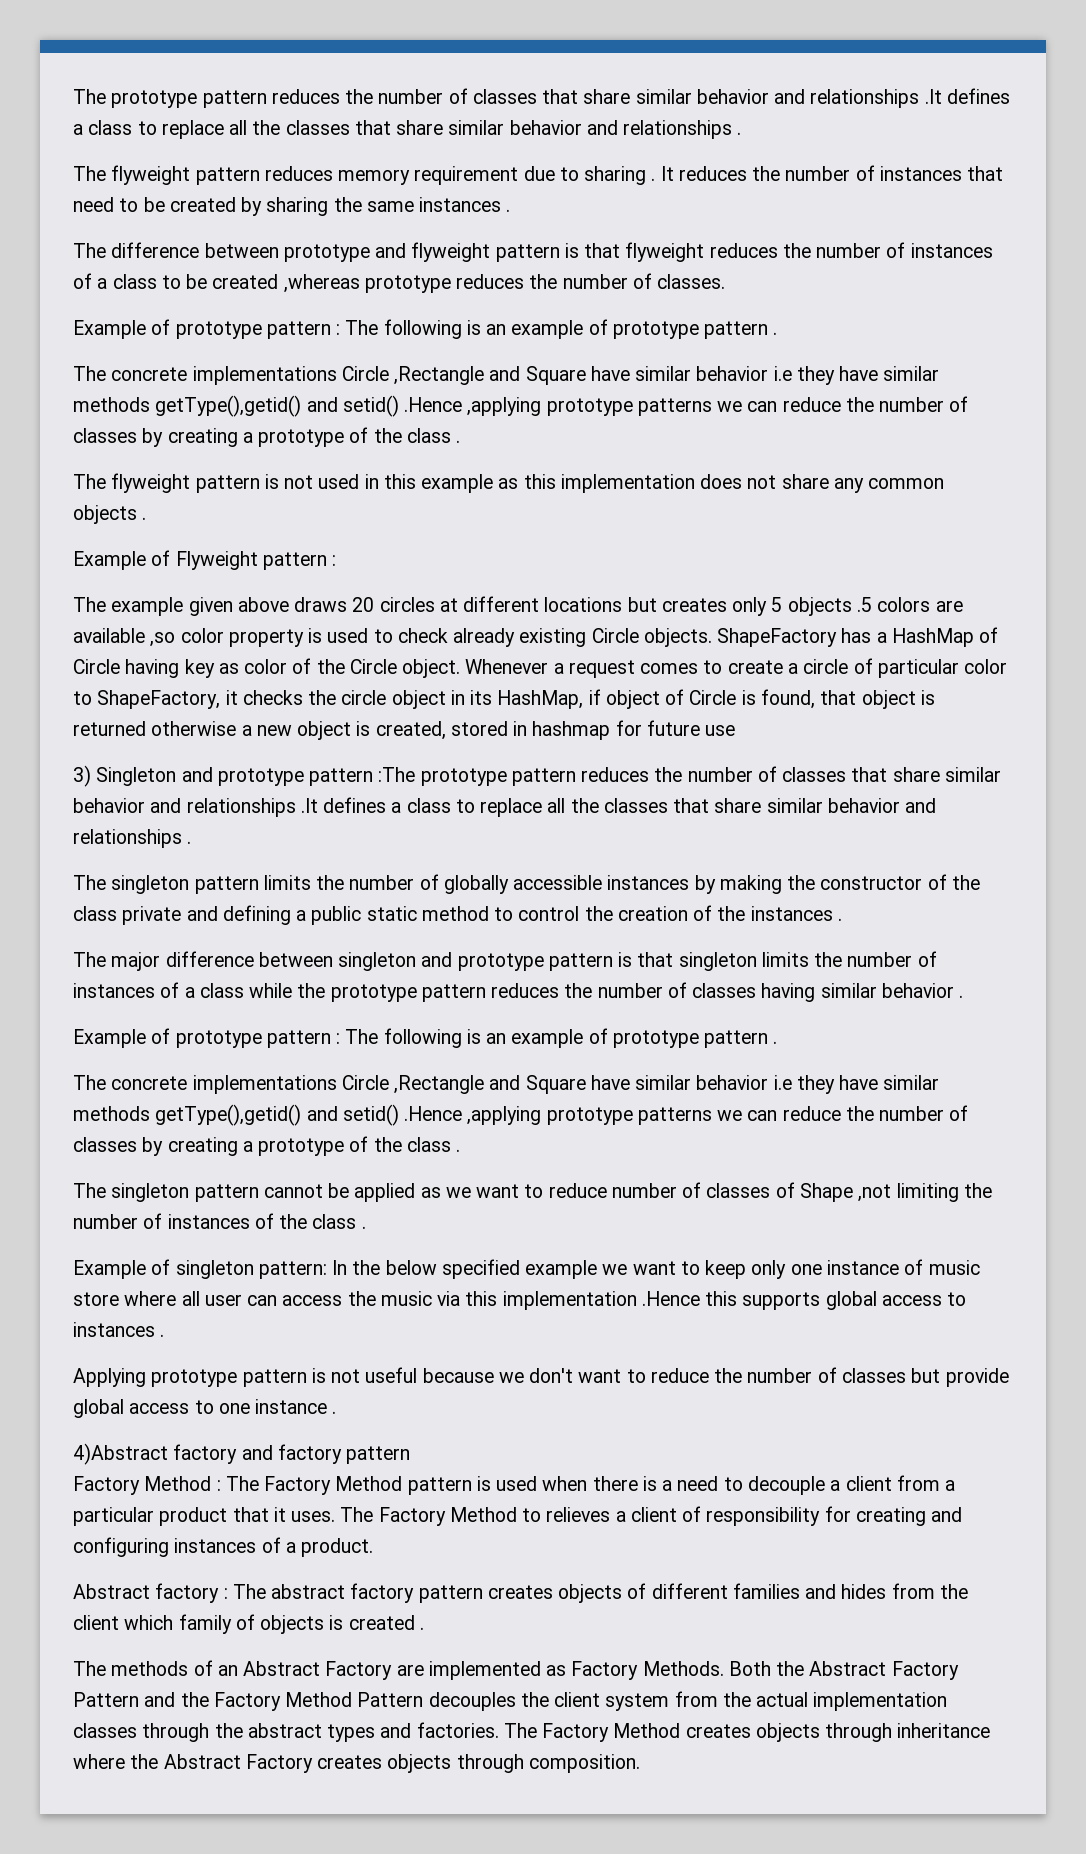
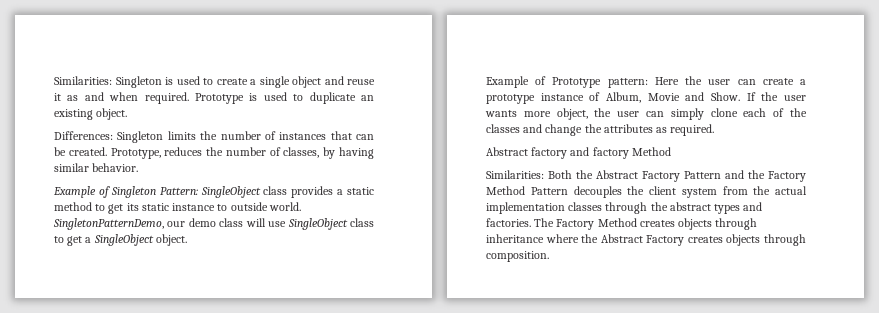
- The prototype pattern reduces the number of classes that share similar behavior and relationships .It defines a class to replace all the classes that share similar behavior and relationships .
- The flyweight pattern reduces memory requirement due to sharing . It reduces the number of instances that need to be created by sharing the same instances .
- The difference between prototype and flyweight pattern is that flyweight reduces the number of instances of a class to be created ,whereas prototype reduces the number of classes.
- Example of prototype pattern : The following is an example of prototype pattern .
- The concrete implementations Circle ,Rectangle and Square have similar behavior i.e they have similar methods getType(),getid() and setid() .Hence ,applying prototype patterns we can reduce the number of classes by creating a prototype of the class .
- The flyweight pattern is not used in this example as this implementation does not share any common objects .
- Example of Flyweight pattern :
- The example given above draws 20 circles at different locations but creates only 5 objects .5 colors are available ,so color property is used to check already existing Circle objects. ShapeFactory has a HashMap of Circle having key as color of the Circle object. Whenever a request comes to create a circle of particular color to ShapeFactory, it checks the circle object in its HashMap, if object of Circle is found, that object is returned otherwise a new object is created, stored in hashmap for future use
- 3) Singleton and prototype pattern :The prototype pattern reduces the number of classes that share similar behavior and relationships .It defines a class to replace all the classes that share similar behavior and relationships .
- The singleton pattern limits the number of globally accessible instances by making the constructor of the class private and defining a public static method to control the creation of the instances .
- The major difference between singleton and prototype pattern is that singleton limits the number of instances of a class while the prototype pattern reduces the number of classes having similar behavior .
- Example of prototype pattern : The following is an example of prototype pattern .
- The concrete implementations Circle ,Rectangle and Square have similar behavior i.e they have similar methods getType(),getid() and setid() .Hence ,applying prototype patterns we can reduce the number of classes by creating a prototype of the class .
- The singleton pattern cannot be applied as we want to reduce number of classes of Shape ,not limiting the number of instances of the class .
- Example of singleton pattern: In the below specified example we want to keep only one instance of music store where all user can access the music via this implementation .Hence this supports global access to instances .
- Applying prototype pattern is not useful because we don't want to reduce the number of classes but provide global access to one instance .
- 4)Abstract factory and factory pattern
- Factory Method : The Factory Method pattern is used when there is a need to decouple a client from a particular product that it uses. The Factory Method to relieves a client of responsibility for creating and configuring instances of a product.
- Abstract factory : The abstract factory pattern creates objects of different families and hides from the client which family of objects is created .
- The methods of an Abstract Factory are implemented as Factory Methods. Both the Abstract Factory Pattern and the Factory Method Pattern decouples the client system from the actual implementation classes through the abstract types and factories.
+ Similarities: Singleton is used to create a single object and reuse it as and when required. Prototype is used to duplicate an existing object.
+ Differences: Singleton limits the number of instances that can be created. Prototype, reduces the number of classes, by having similar behavior.
+ Example of Singleton Pattern: SingleObject class provides a static method to get its static instance to outside world. SingletonPatternDemo, our demo class will use SingleObject class to get a SingleObject object.
+ Example of Prototype pattern: Here the user can create a prototype instance of Album, Movie and Show. If the user wants more object, the user can simply clone each of the classes and change the attributes as required.
+ Abstract factory and factory Method
+ Similarities: Both the Abstract Factory Pattern and the Factory Method Pattern decouples the client system from the actual implementation classes through the abstract types and factories.

